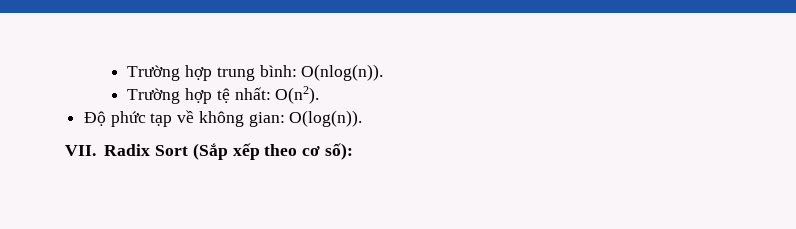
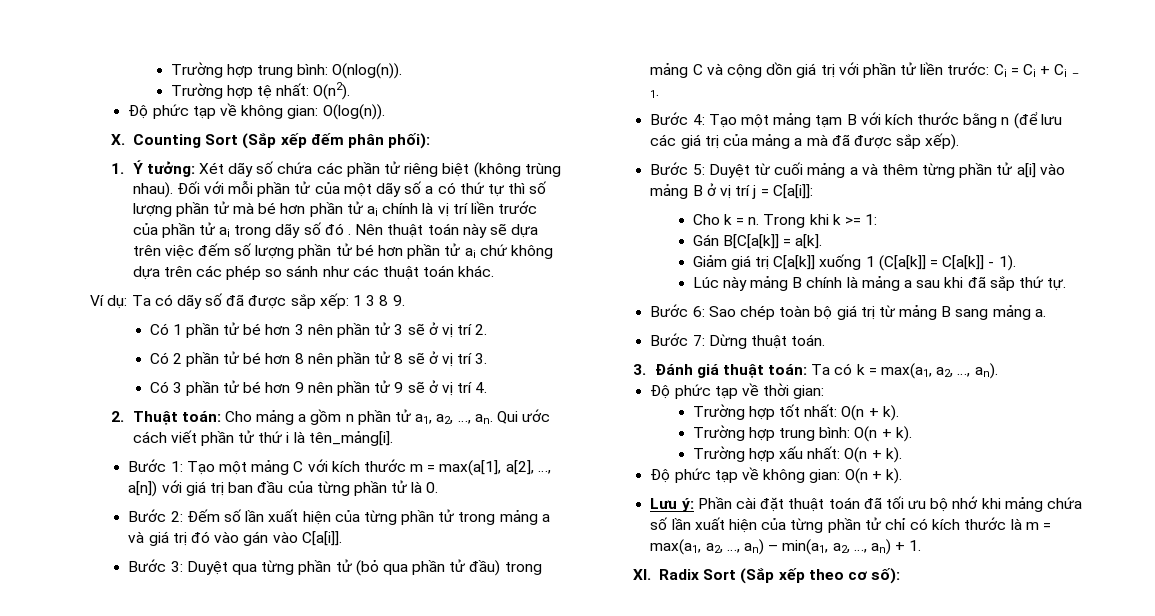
- VII. Radix Sort (Sắp xếp theo cơ số):
+ X. Counting Sort (Sắp xếp đếm phân phối):
+ 1. Ý tưởng: Xét dãy số chứa các phần tử riêng biệt (không trùng nhau). Đối với mỗi phần tử của một dãy số a có thứ tự thì số lượng phần tử mà bé hơn phần tử ai chính là vị trí liền trước của phần tử ai trong dãy số đó . Nên thuật toán này sẽ dựa trên việc đếm số lượng phần tử bé hơn phần tử ai chứ không dựa trên các phép so sánh như các thuật toán khác.
+ Ví dụ: Ta có dãy số đã được sắp xếp: 1 3 8 9.
+ Có 1 phần tử bé hơn 3 nên phần tử 3 sẽ ở vị trí 2.
+ Có 2 phần tử bé hơn 8 nên phần tử 8 sẽ ở vị trí 3.
+ Có 3 phần tử bé hơn 9 nên phần tử 9 sẽ ở vị trí 4.
+ 2. Thuật toán: Cho mảng a gồm n phần tử a1, a2, …, an. Qui ước cách viết phần tử thứ i là tên_mảng[i].
+ Bước 1: Tạo một mảng C với kích thước m = max(a[1], a[2], …, a[n]) với giá trị ban đầu của từng phần tử là 0.
+ Bước 2: Đếm số lần xuất hiện của từng phần tử trong mảng a và giá trị đó vào gán vào C[a[i]].
+ Bước 3: Duyệt qua từng phần tử (bỏ qua phần tử đầu) trong mảng C và cộng dồn giá trị với phần tử liền trước: Ci = Ci + Ci – 1.
+ Bước 4: Tạo một mảng tạm B với kích thước bằng n (để lưu các giá trị của mảng a mà đã được sắp xếp).
+ Bước 5: Duyệt từ cuối mảng a và thêm từng phần tử a[i] vào mảng B ở vị trí j = C[a[i]]:
+ Cho k = n. Trong khi k >= 1:
+ Gán B[C[a[k]] = a[k].
+ Giảm giá trị C[a[k]] xuống 1 (C[a[k]] = C[a[k]] - 1).
+ Lúc này mảng B chính là mảng a sau khi đã sắp thứ tự.
+ Bước 6: Sao chép toàn bộ giá trị từ mảng B sang mảng a.
+ Bước 7: Dừng thuật toán.
+ 3. Đánh giá thuật toán: Ta có k = max(a1, a2, …, an).
+ Độ phức tạp về thời gian:
+ Trường hợp tốt nhất: O(n + k).
+ Trường hợp trung bình: O(n + k).
+ Trường hợp xấu nhất: O(n + k).
+ Độ phức tạp về không gian: O(n + k).
+ Lưu ý: Phần cài đặt thuật toán đã tối ưu bộ nhớ khi mảng chứa số lần xuất hiện của từng phần tử chỉ có kích thước là m = max(a1, a2, …, an) – min(a1, a2, …, an) + 1.
+ XI. Radix Sort (Sắp xếp theo cơ số):

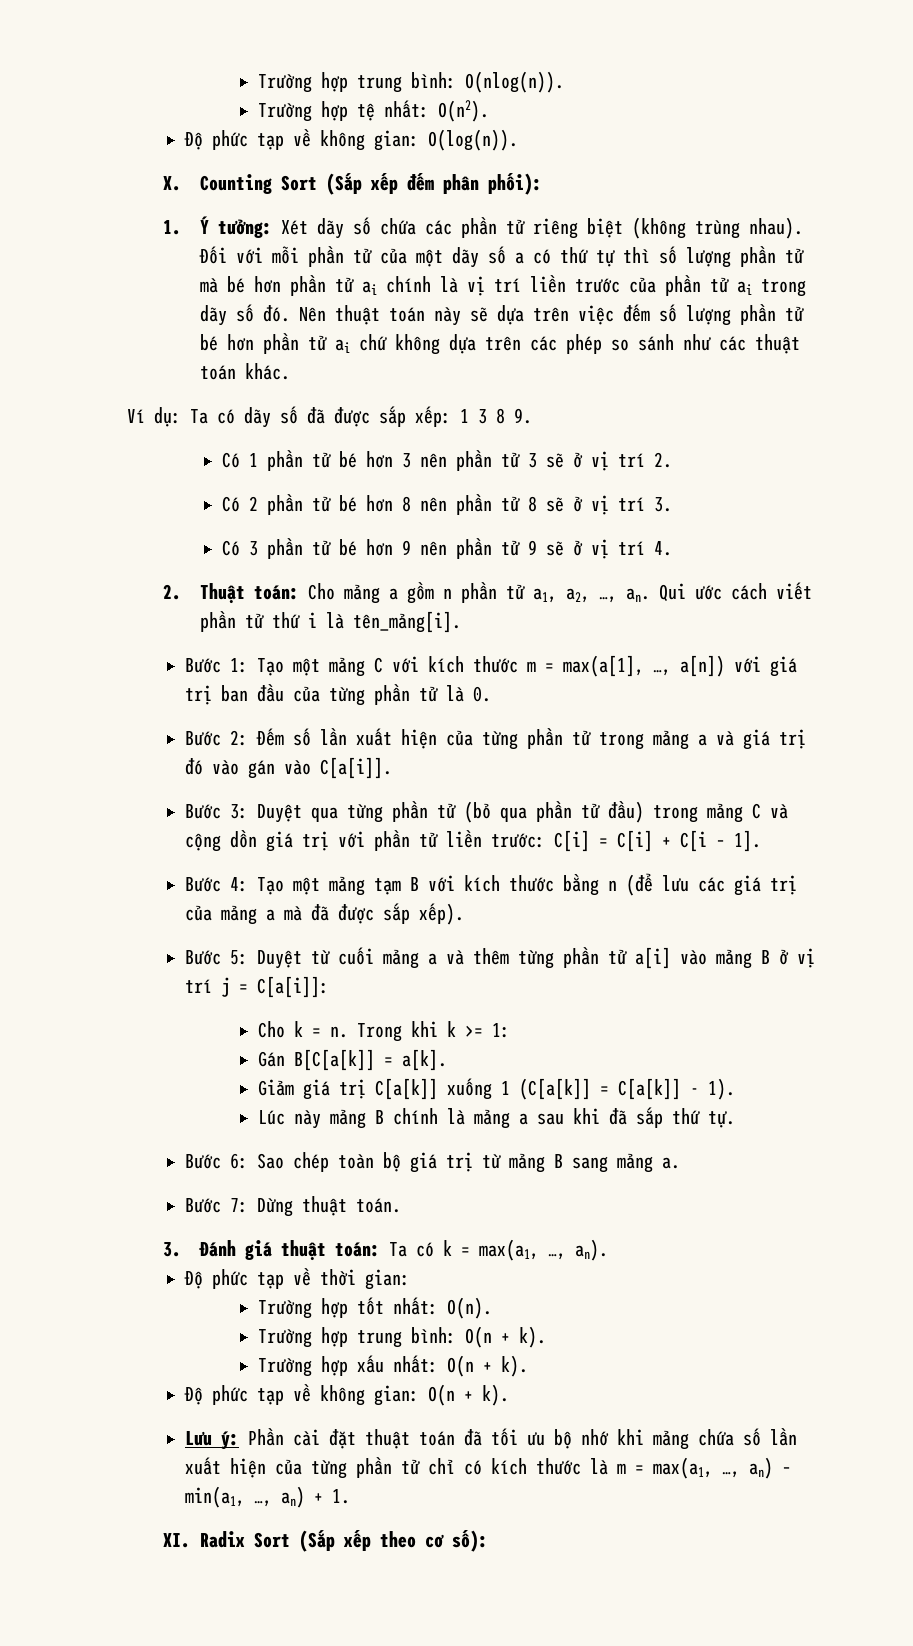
- Đối với mỗi phần tử của một dãy số a có thứ tự thì số lượng phần tử mà bé hơn phần tử ai chính là vị trí liền trước của phần tử ai trong dãy số đó .
+ Đối với mỗi phần tử của một dãy số a có thứ tự thì số lượng phần tử mà bé hơn phần tử ai chính là vị trí liền trước của phần tử ai trong dãy số đó.
- Bước 1: Tạo một mảng C với kích thước m = max(a[1], a[2], …, a[n]) với giá trị ban đầu của từng phần tử là 0.
+ Bước 1: Tạo một mảng C với kích thước m = max(a[1], …, a[n]) với giá trị ban đầu của từng phần tử là 0.
- Bước 3: Duyệt qua từng phần tử (bỏ qua phần tử đầu) trong mảng C và cộng dồn giá trị với phần tử liền trước: Ci = Ci + Ci – 1.
+ Bước 3: Duyệt qua từng phần tử (bỏ qua phần tử đầu) trong mảng C và cộng dồn giá trị với phần tử liền trước: C[i] = C[i] + C[i – 1].
- 3. Đánh giá thuật toán: Ta có k = max(a1, a2, …, an).
+ 3. Đánh giá thuật toán: Ta có k = max(a1, …, an).
- Trường hợp tốt nhất: O(n + k).
+ Trường hợp tốt nhất: O(n).
- Lưu ý: Phần cài đặt thuật toán đã tối ưu bộ nhớ khi mảng chứa số lần xuất hiện của từng phần tử chỉ có kích thước là m = max(a1, a2, …, an) – min(a1, a2, …, an) + 1.
+ Lưu ý: Phần cài đặt thuật toán đã tối ưu bộ nhớ khi mảng chứa số lần xuất hiện của từng phần tử chỉ có kích thước là m = max(a1, …, an) – min(a1, …, an) + 1.

